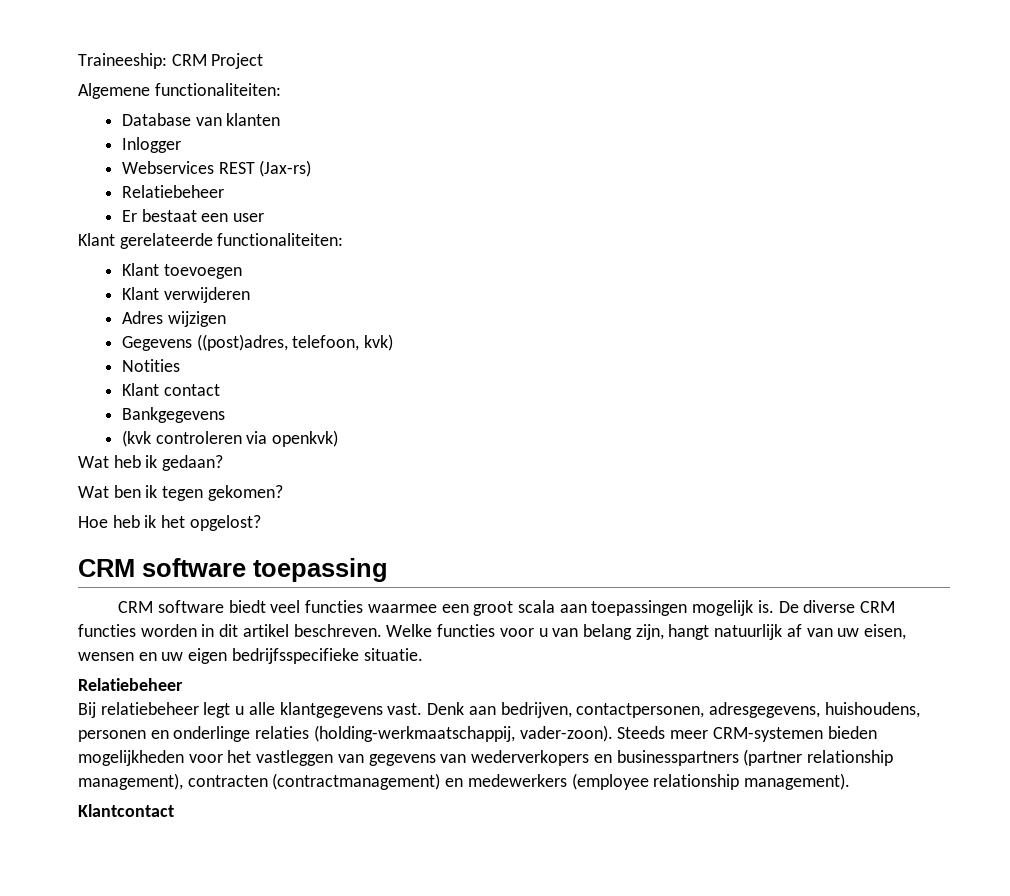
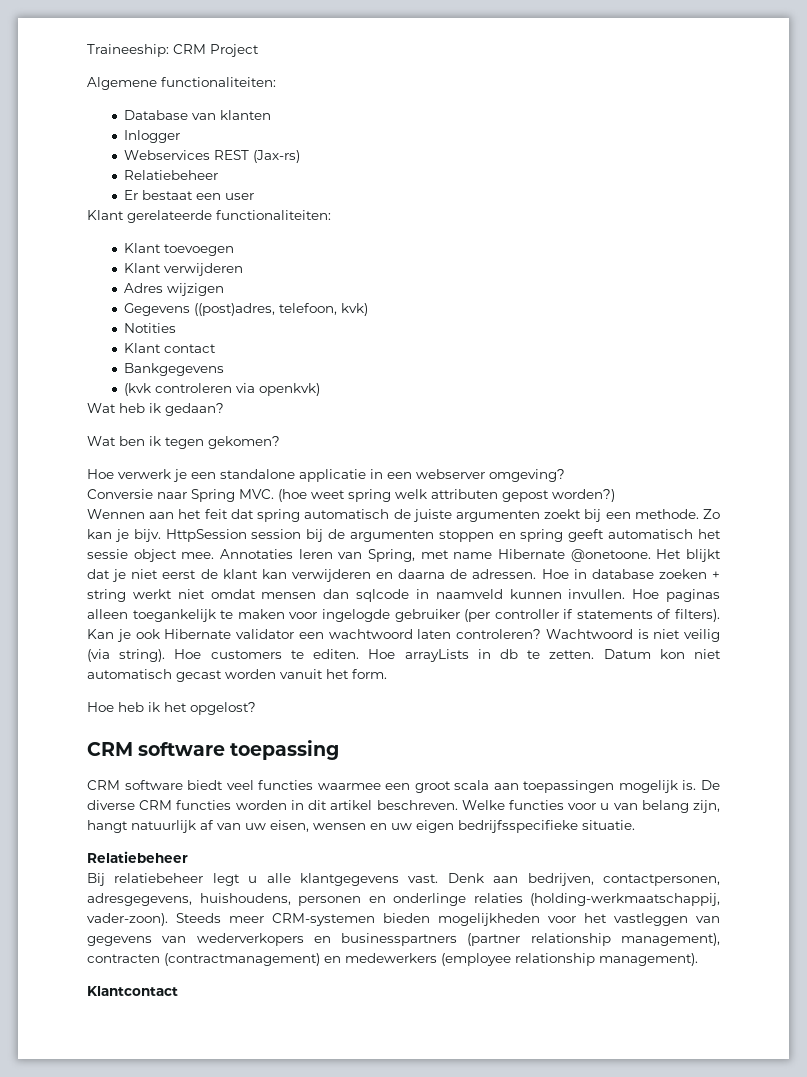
+ Hoe verwerk je een standalone applicatie in een webserver omgeving?
+ Conversie naar Spring MVC. (hoe weet spring welk attributen gepost worden?)
+ Wennen aan het feit dat spring automatisch de juiste argumenten zoekt bij een methode. Zo kan je bijv. HttpSession session bij de argumenten stoppen en spring geeft automatisch het sessie object mee. Annotaties leren van Spring, met name Hibernate @onetoone. Het blijkt dat je niet eerst de klant kan verwijderen en daarna de adressen. Hoe in database zoeken + string werkt niet omdat mensen dan sqlcode in naamveld kunnen invullen. Hoe paginas alleen toegankelijk te maken voor ingelogde gebruiker (per controller if statements of filters). Kan je ook Hibernate validator een wachtwoord laten controleren? Wachtwoord is niet veilig (via string). Hoe customers te editen. Hoe arrayLists in db te zetten. Datum kon niet automatisch gecast worden vanuit het form.

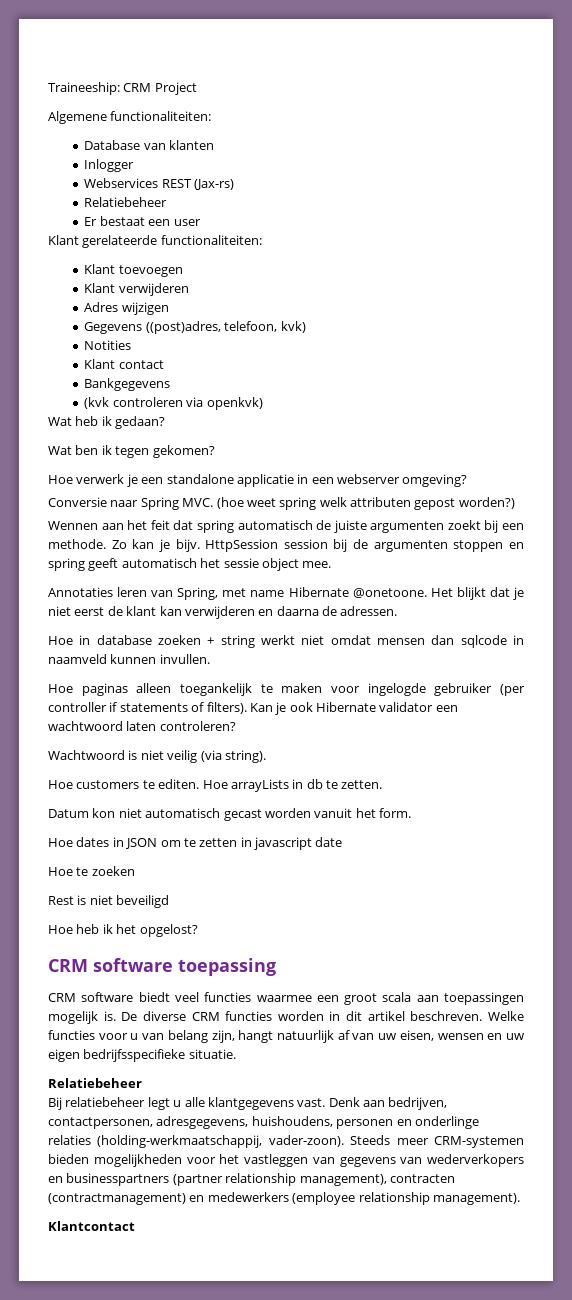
- HttpSession session bij de argumenten stoppen en spring geeft automatisch het sessie object mee. Annotaties leren van Spring, met name Hibernate @onetoone.
+ HttpSession session bij de argumenten stoppen en spring geeft automatisch het sessie object mee.
+ Annotaties leren van Spring, met name Hibernate @onetoone.
- Het blijkt dat je niet eerst de klant kan verwijderen en daarna de adressen. Hoe in database zoeken + string werkt niet omdat mensen dan sqlcode in naamveld kunnen invullen. Hoe paginas alleen toegankelijk te maken voor ingelogde gebruiker (per controller if statements of filters).
+ Het blijkt dat je niet eerst de klant kan verwijderen en daarna de adressen.
+ Hoe in database zoeken + string werkt niet omdat mensen dan sqlcode in naamveld kunnen invullen.
+ Hoe paginas alleen toegankelijk te maken voor ingelogde gebruiker (per controller if statements of filters).
- Kan je ook Hibernate validator een wachtwoord laten controleren? Wachtwoord is niet veilig (via string). Hoe customers te editen.
+ Kan je ook Hibernate validator een wachtwoord laten controleren?
+ Wachtwoord is niet veilig (via string).
+ Hoe customers te editen.
- Hoe arrayLists in db te zetten. Datum kon niet automatisch gecast worden vanuit het form.
+ Hoe arrayLists in db te zetten.
+ Datum kon niet automatisch gecast worden vanuit het form.
+ Hoe dates in JSON om te zetten in javascript date
+ Hoe te zoeken
+ Rest is niet beveiligd

